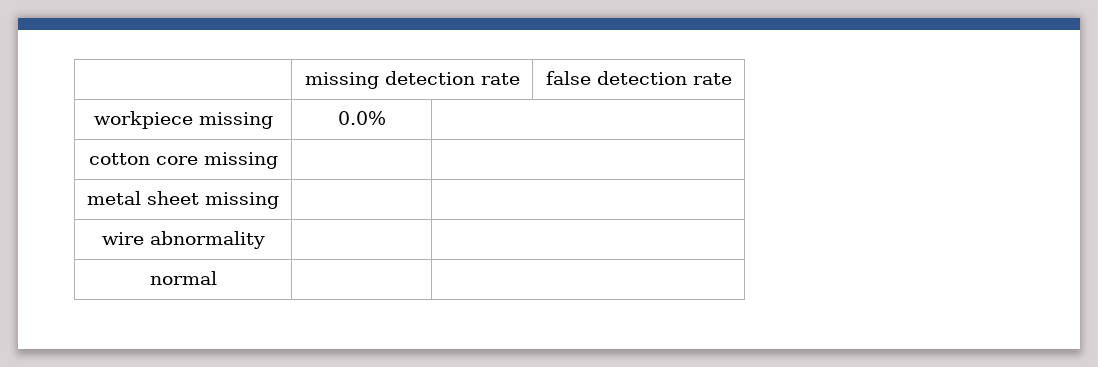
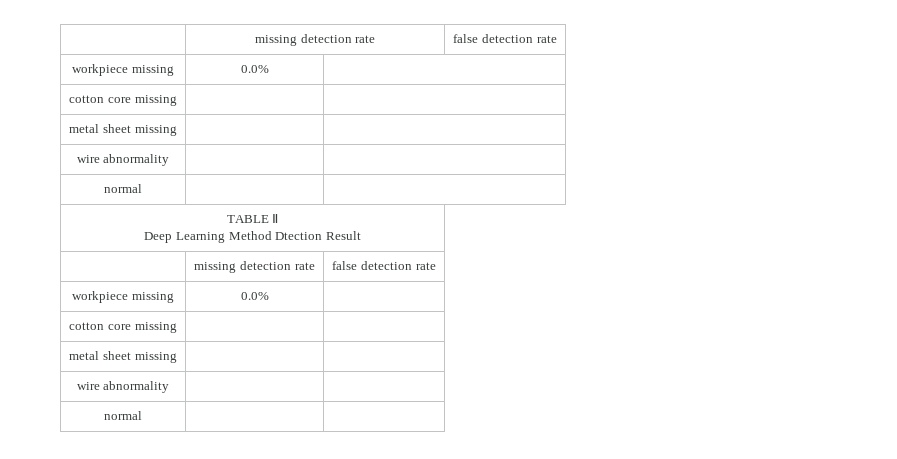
+ TABLE Ⅱ
+ Deep Learning Method Dtection Result
+ | missing detection rate | false detection rate
+ workpiece missing | 0.0% |
+ cotton core missing | |
+ metal sheet missing | |
+ wire abnormality | |
+ normal | |

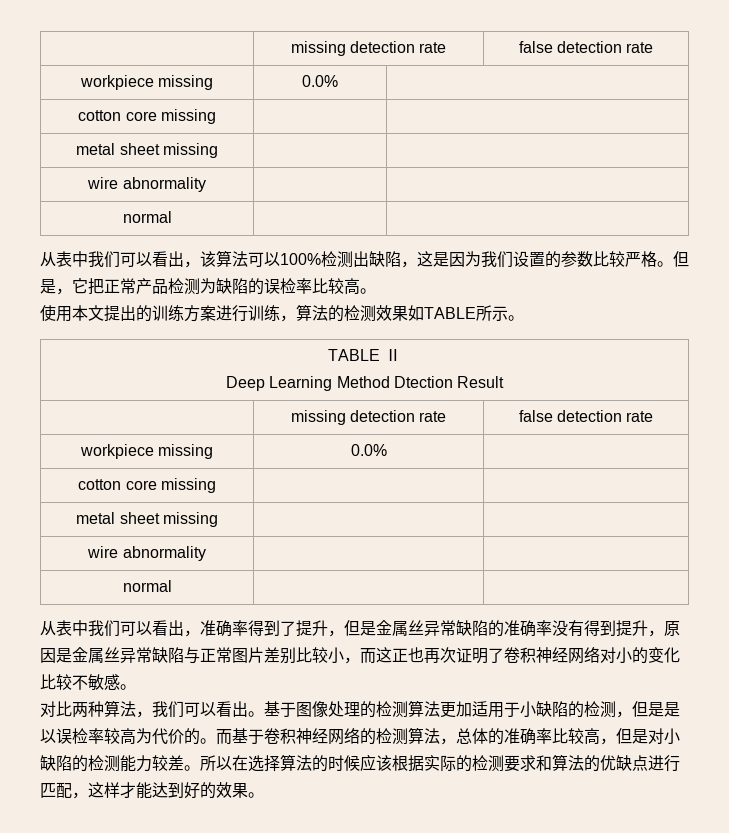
+ 从表中我们可以看出，该算法可以100%检测出缺陷，这是因为我们设置的参数比较严格。但是，它把正常产品检测为缺陷的误检率比较高。
+ 使用本文提出的训练方案进行训练，算法的检测效果如TABLE所示。
+ 从表中我们可以看出，准确率得到了提升，但是金属丝异常缺陷的准确率没有得到提升，原因是金属丝异常缺陷与正常图片差别比较小，而这正也再次证明了卷积神经网络对小的变化比较不敏感。
+ 对比两种算法，我们可以看出。基于图像处理的检测算法更加适用于小缺陷的检测，但是是以误检率较高为代价的。而基于卷积神经网络的检测算法，总体的准确率比较高，但是对小缺陷的检测能力较差。所以在选择算法的时候应该根据实际的检测要求和算法的优缺点进行匹配，这样才能达到好的效果。

